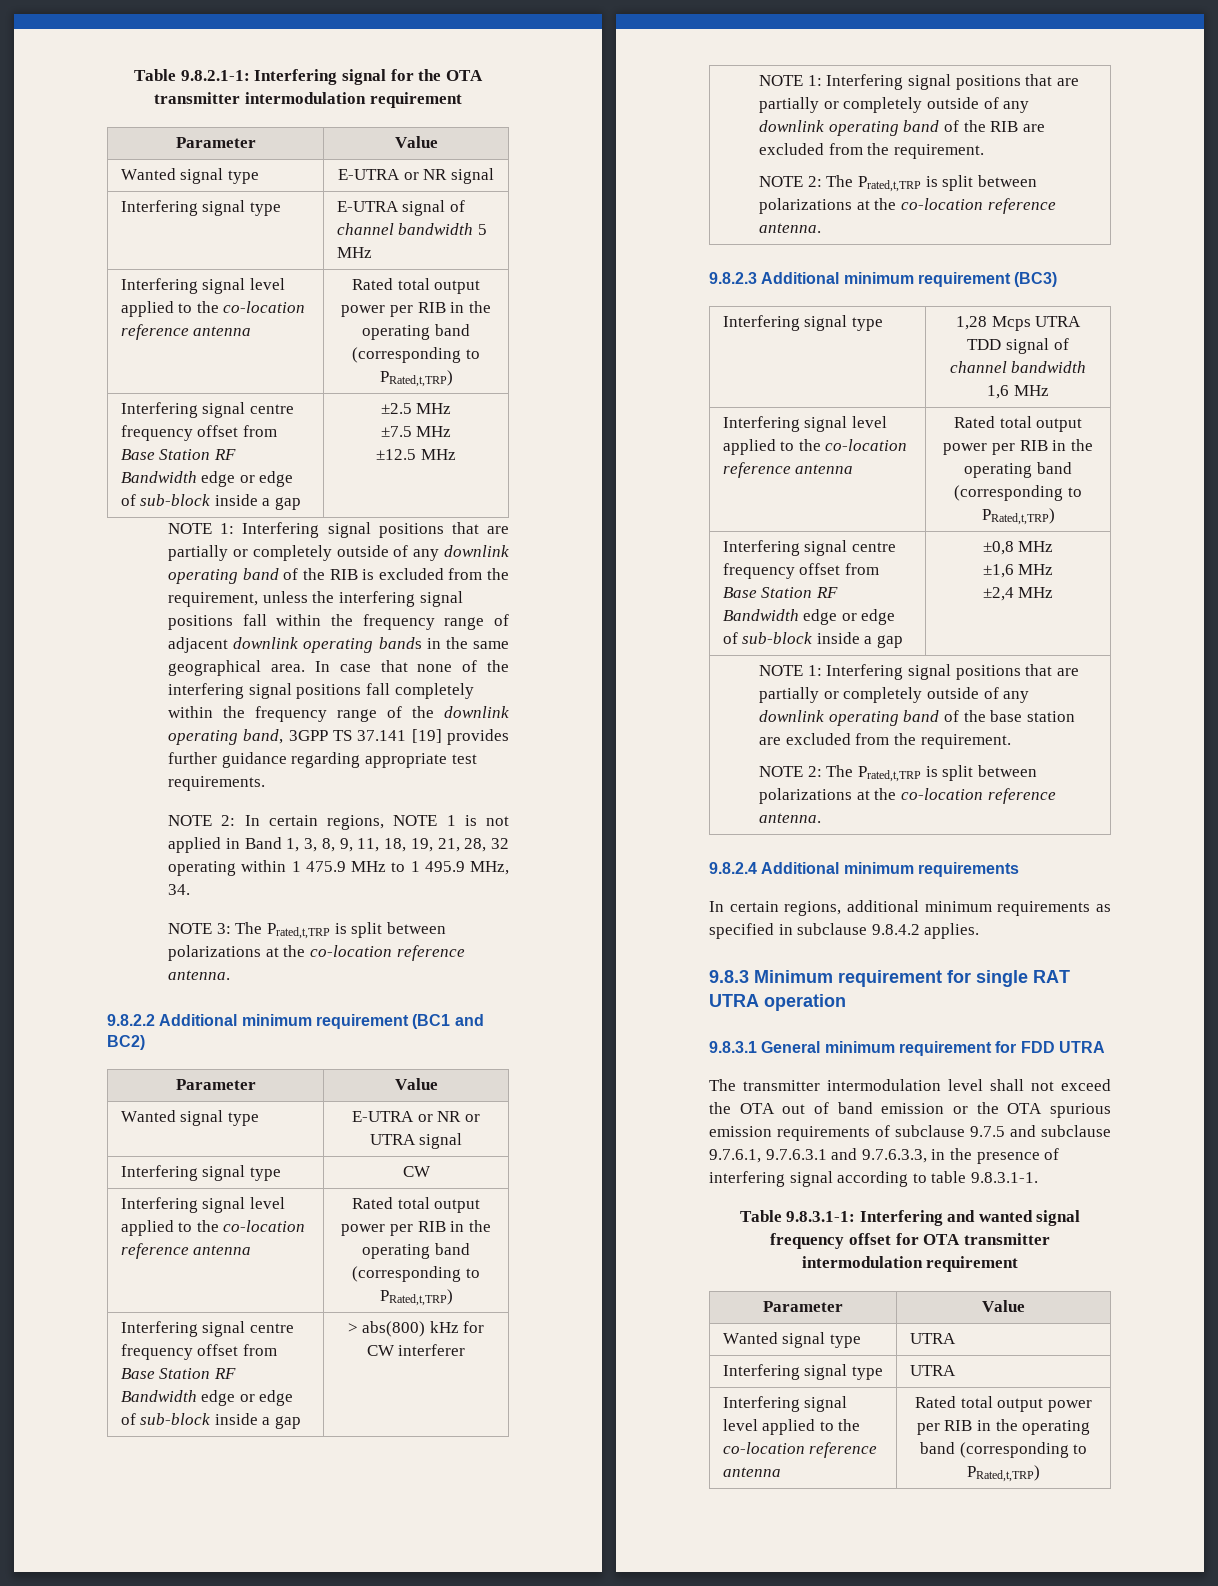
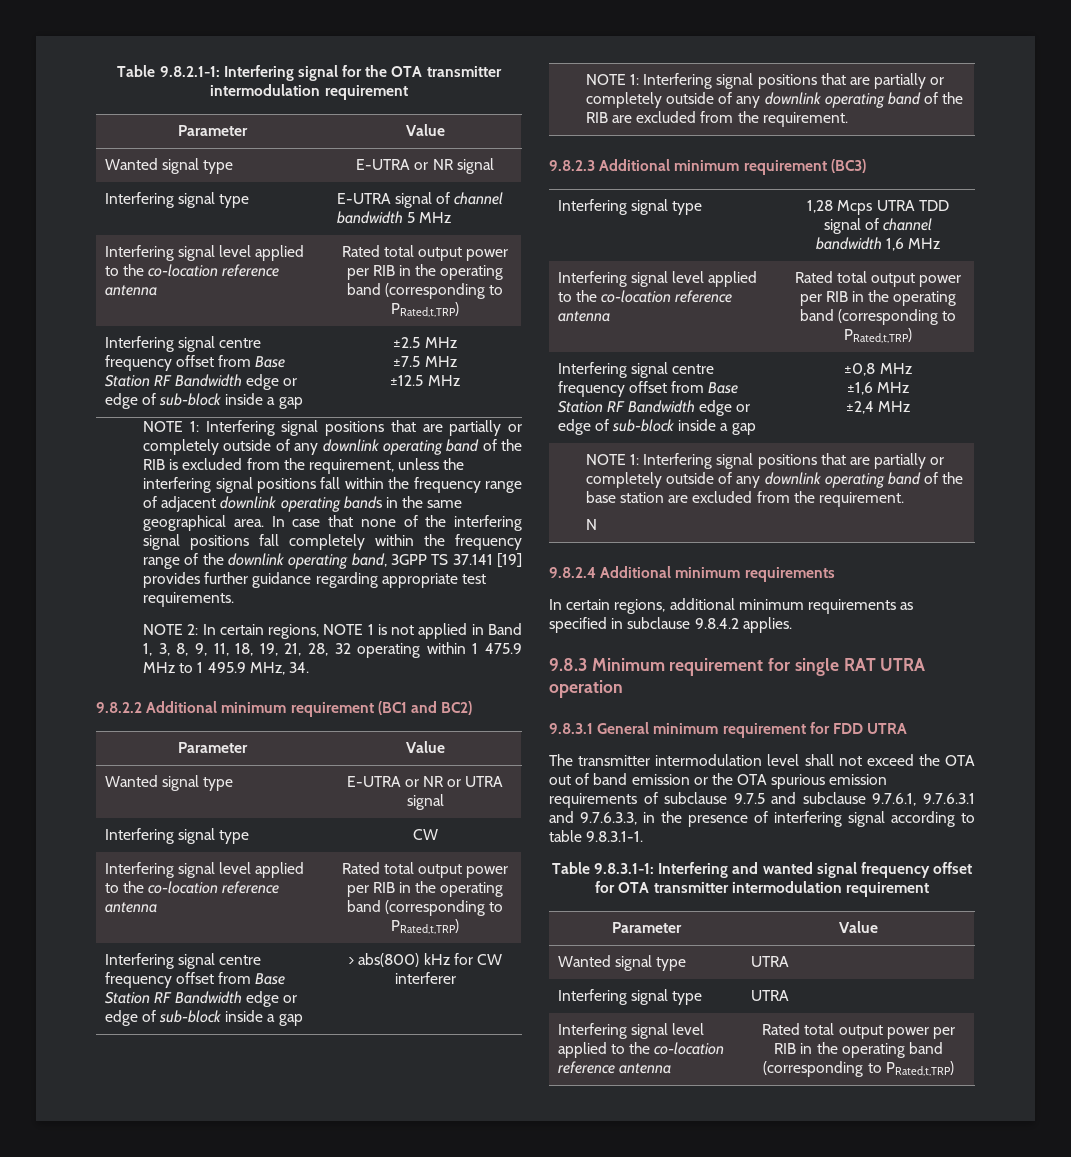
- NOTE 3: The Prated,t,TRP is split between polarizations at the co-location reference antenna.
  NOTE 1: Interfering signal positions that are partially or completely outside of any downlink operating band of the RIB are excluded from the requirement.
- NOTE 2: The Prated,t,TRP is split between polarizations at the co-location reference antenna.
  NOTE 1: Interfering signal positions that are partially or completely outside of any downlink operating band of the base station are excluded from the requirement.
- NOTE 2: The Prated,t,TRP is split between polarizations at the co-location reference antenna.
+ N

